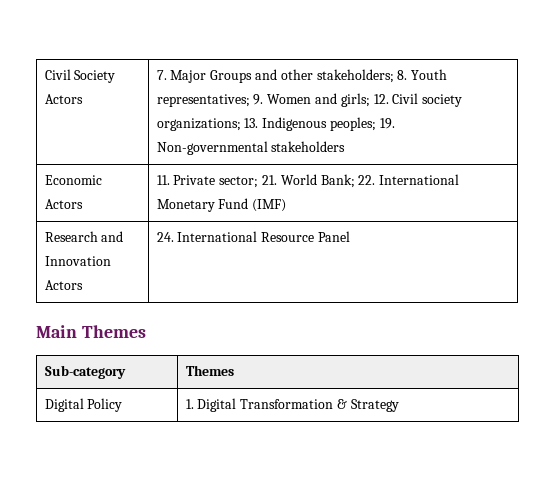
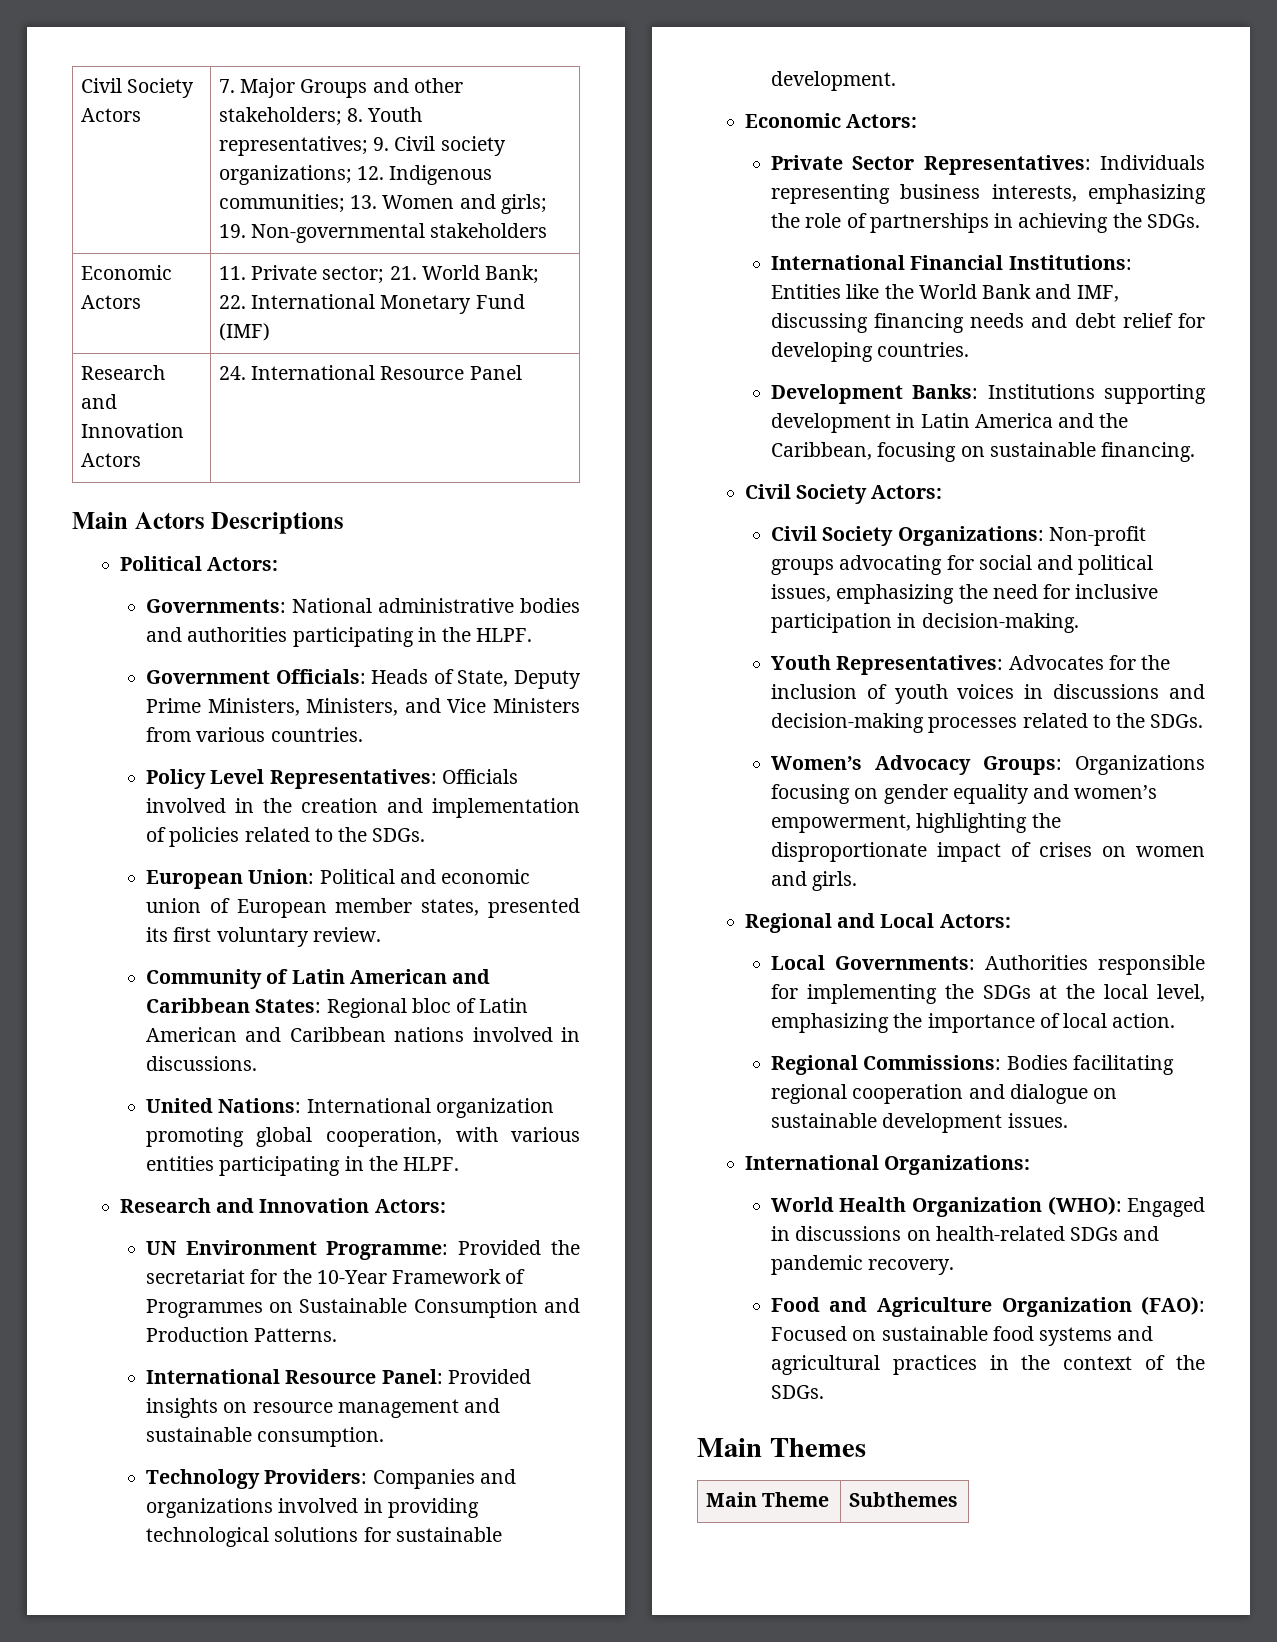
- Civil Society Actors | 7. Major Groups and other stakeholders; 8. Youth representatives; 9. Women and girls; 12. Civil society organizations; 13. Indigenous peoples; 19. Non-governmental stakeholders
+ Civil Society Actors | 7. Major Groups and other stakeholders; 8. Youth representatives; 9. Civil society organizations; 12. Indigenous communities; 13. Women and girls; 19. Non-governmental stakeholders
+ Main Actors Descriptions
+ Political Actors:
+ Governments: National administrative bodies and authorities participating in the HLPF.
+ Government Officials: Heads of State, Deputy Prime Ministers, Ministers, and Vice Ministers from various countries.
+ Policy Level Representatives: Officials involved in the creation and implementation of policies related to the SDGs.
+ European Union: Political and economic union of European member states, presented its first voluntary review.
+ Community of Latin American and Caribbean States: Regional bloc of Latin American and Caribbean nations involved in discussions.
+ United Nations: International organization promoting global cooperation, with various entities participating in the HLPF.
+ Research and Innovation Actors:
+ UN Environment Programme: Provided the secretariat for the 10-Year Framework of Programmes on Sustainable Consumption and Production Patterns.
+ International Resource Panel: Provided insights on resource management and sustainable consumption.
+ Technology Providers: Companies and organizations involved in providing technological solutions for sustainable development.
+ Economic Actors:
+ Private Sector Representatives: Individuals representing business interests, emphasizing the role of partnerships in achieving the SDGs.
+ International Financial Institutions: Entities like the World Bank and IMF, discussing financing needs and debt relief for developing countries.
+ Development Banks: Institutions supporting development in Latin America and the Caribbean, focusing on sustainable financing.
+ Civil Society Actors:
+ Civil Society Organizations: Non-profit groups advocating for social and political issues, emphasizing the need for inclusive participation in decision-making.
+ Youth Representatives: Advocates for the inclusion of youth voices in discussions and decision-making processes related to the SDGs.
+ Women’s Advocacy Groups: Organizations focusing on gender equality and women’s empowerment, highlighting the disproportionate impact of crises on women and girls.
+ Regional and Local Actors:
+ Local Governments: Authorities responsible for implementing the SDGs at the local level, emphasizing the importance of local action.
+ Regional Commissions: Bodies facilitating regional cooperation and dialogue on sustainable development issues.
+ International Organizations:
+ World Health Organization (WHO): Engaged in discussions on health-related SDGs and pandemic recovery.
+ Food and Agriculture Organization (FAO): Focused on sustainable food systems and agricultural practices in the context of the SDGs.
  Main Themes
- Sub-category | Themes
- Digital Policy | 1. Digital Transformation & Strategy
+ Main Theme | Subthemes

